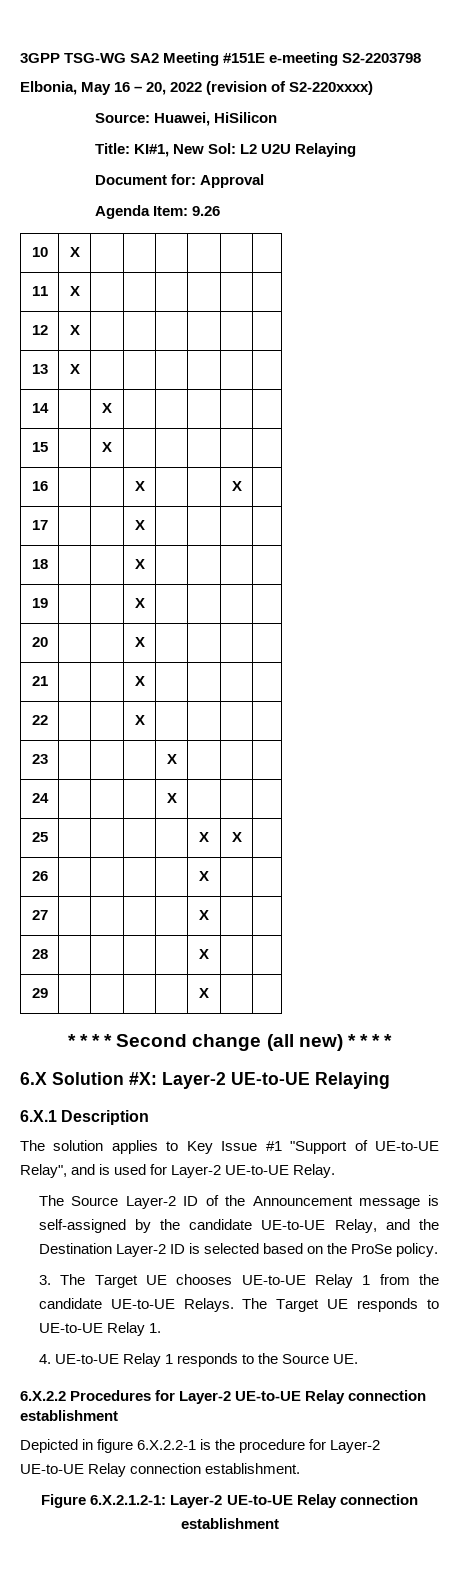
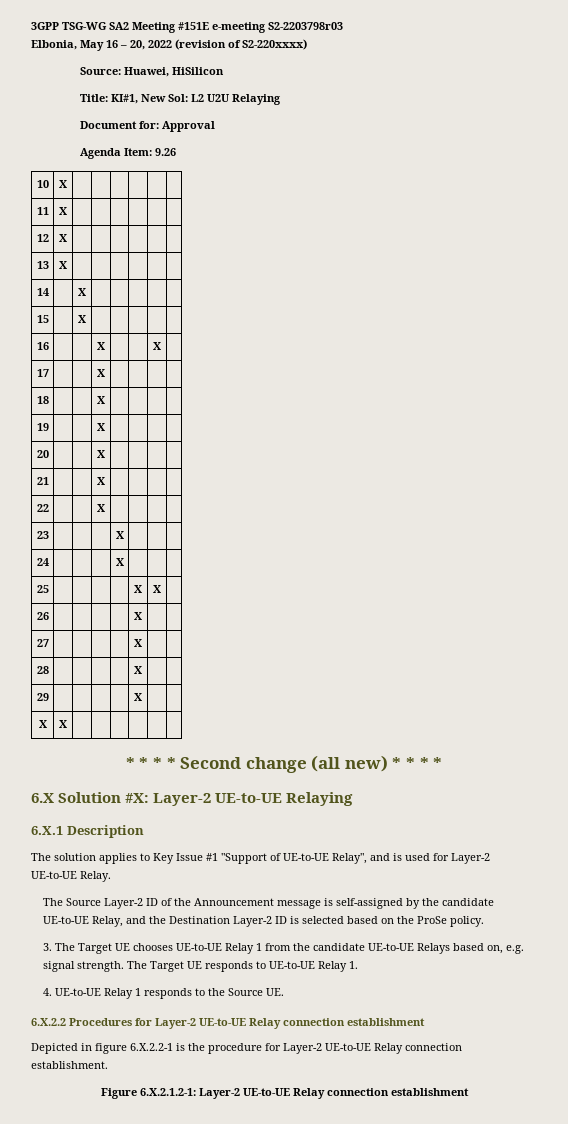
- 3GPP TSG-WG SA2 Meeting #151E e-meeting S2-2203798
+ 3GPP TSG-WG SA2 Meeting #151E e-meeting S2-2203798r03
+ X | X | | | | | |
- 3. The Target UE chooses UE-to-UE Relay 1 from the candidate UE-to-UE Relays.
+ 3. The Target UE chooses UE-to-UE Relay 1 from the candidate UE-to-UE Relays based on, e.g. signal strength.

